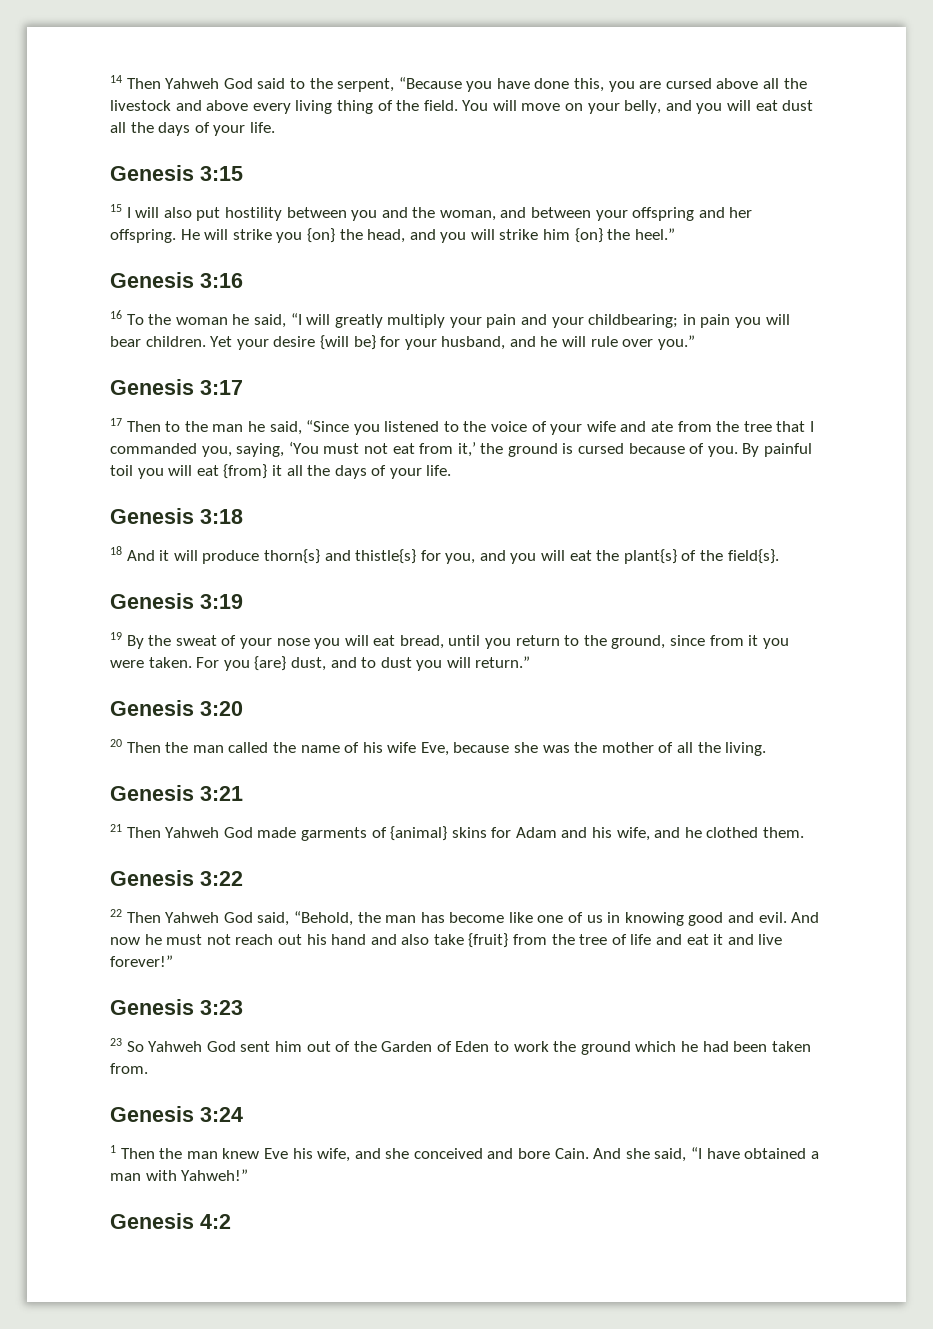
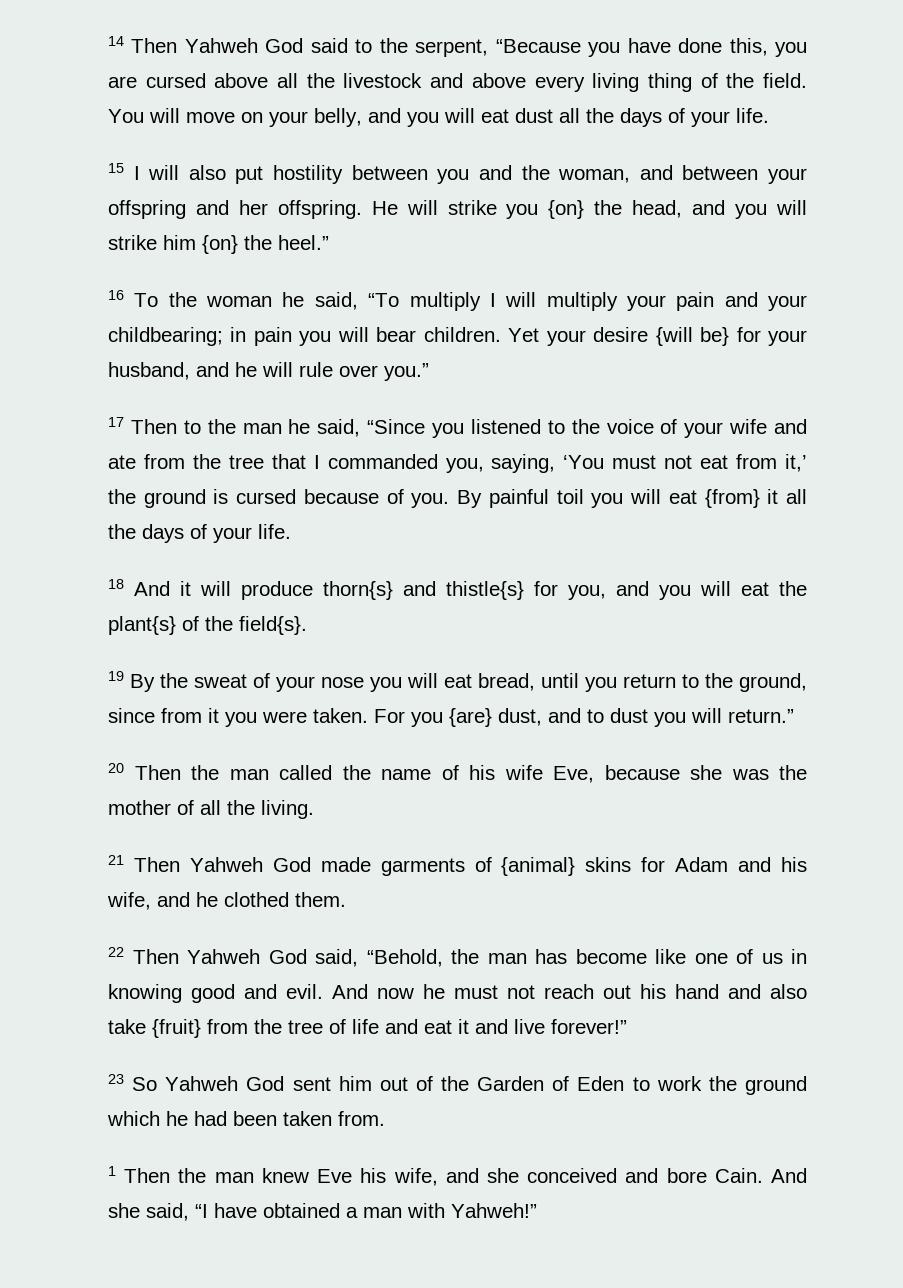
- Genesis 3:15
- Genesis 3:16
- 16 To the woman he said, “I will greatly multiply your pain and your childbearing; in pain you will bear children.
+ 16 To the woman he said, “To multiply I will multiply your pain and your childbearing; in pain you will bear children.
- Genesis 3:17
- Genesis 3:18
- Genesis 3:19
- Genesis 3:20
- Genesis 3:21
- Genesis 3:22
- Genesis 3:23
- Genesis 3:24
- Genesis 4:2

